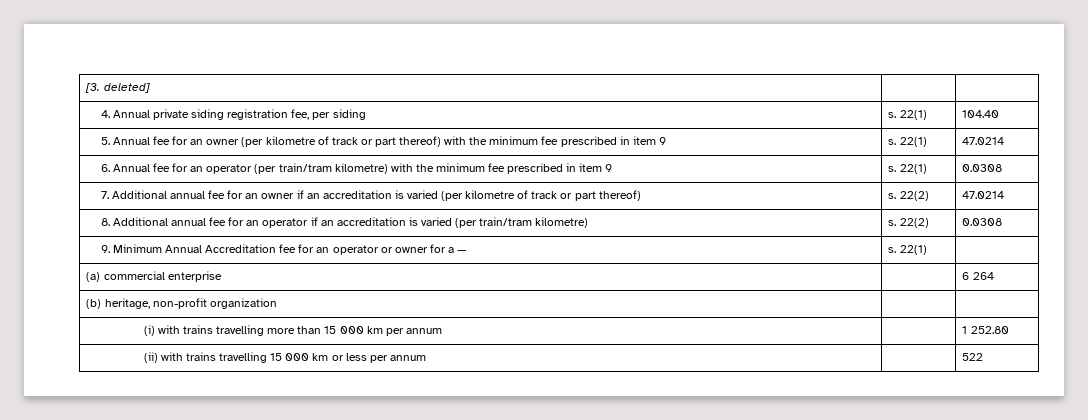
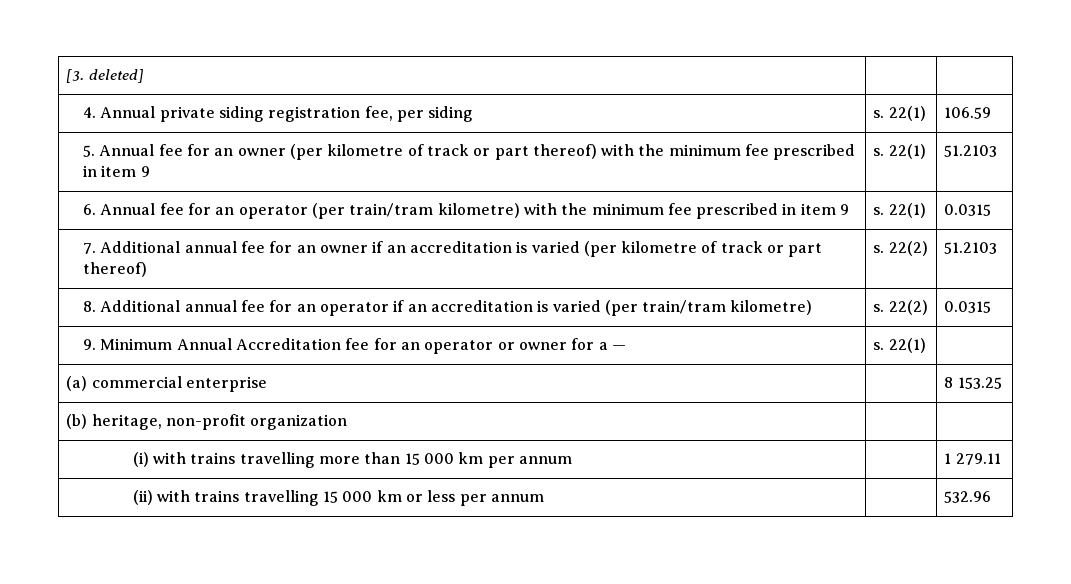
- 4. Annual private siding registration fee, per siding | s. 22(1) | 104.40
+ 4. Annual private siding registration fee, per siding | s. 22(1) | 106.59
- 5. Annual fee for an owner (per kilometre of track or part thereof) with the minimum fee prescribed in item 9 | s. 22(1) | 47.0214
+ 5. Annual fee for an owner (per kilometre of track or part thereof) with the minimum fee prescribed in item 9 | s. 22(1) | 51.2103
- 6. Annual fee for an operator (per train/tram kilometre) with the minimum fee prescribed in item 9 | s. 22(1) | 0.0308
+ 6. Annual fee for an operator (per train/tram kilometre) with the minimum fee prescribed in item 9 | s. 22(1) | 0.0315
- 7. Additional annual fee for an owner if an accreditation is varied (per kilometre of track or part thereof) | s. 22(2) | 47.0214
+ 7. Additional annual fee for an owner if an accreditation is varied (per kilometre of track or part thereof) | s. 22(2) | 51.2103
- 8. Additional annual fee for an operator if an accreditation is varied (per train/tram kilometre) | s. 22(2) | 0.0308
+ 8. Additional annual fee for an operator if an accreditation is varied (per train/tram kilometre) | s. 22(2) | 0.0315
- (a) commercial enterprise | | 6 264
+ (a) commercial enterprise | | 8 153.25
- (i) with trains travelling more than 15 000 km per annum | | 1 252.80
+ (i) with trains travelling more than 15 000 km per annum | | 1 279.11
- (ii) with trains travelling 15 000 km or less per annum | | 522
+ (ii) with trains travelling 15 000 km or less per annum | | 532.96

